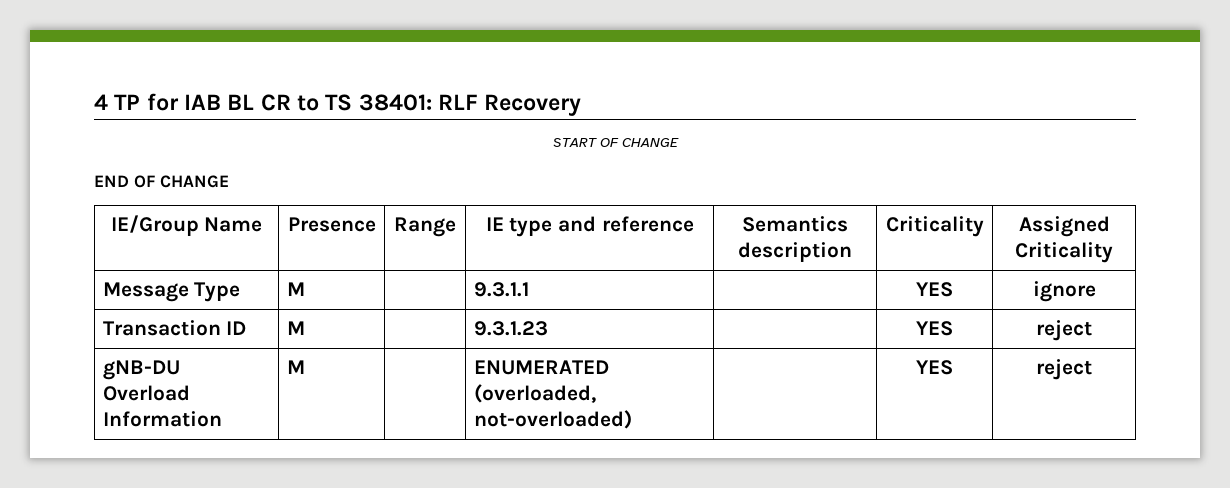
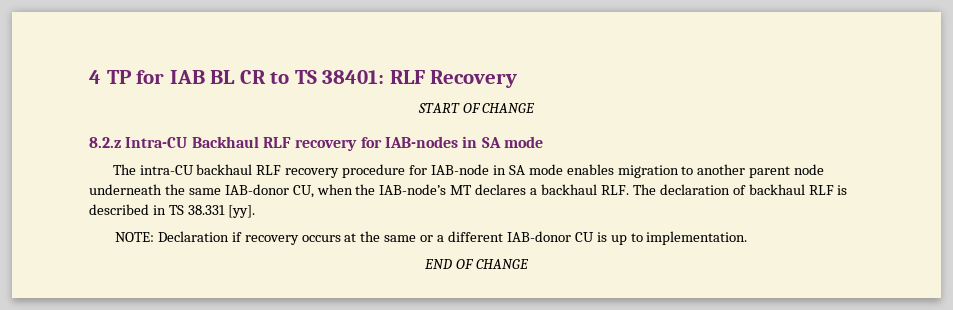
+ 8.2.z Intra-CU Backhaul RLF recovery for IAB-nodes in SA mode
+ The intra-CU backhaul RLF recovery procedure for IAB-node in SA mode enables migration to another parent node underneath the same IAB-donor CU, when the IAB-node’s MT declares a backhaul RLF. The declaration of backhaul RLF is described in TS 38.331 [yy].
+ NOTE: Declaration if recovery occurs at the same or a different IAB-donor CU is up to implementation.
  END OF CHANGE
- IE/Group Name | Presence | Range | IE type and reference | Semantics description | Criticality | Assigned Criticality
- Message Type | M | | 9.3.1.1 | | YES | ignore
- Transaction ID | M | | 9.3.1.23 | | YES | reject
- gNB-DU Overload Information | M | | ENUMERATED (overloaded, not-overloaded) | | YES | reject

